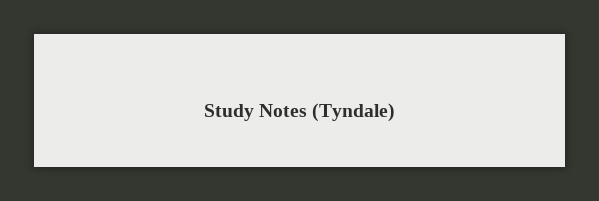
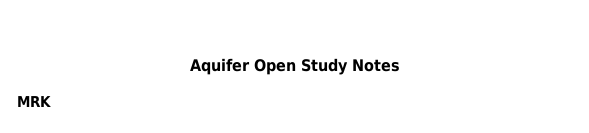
- Study Notes (Tyndale)
+ Aquifer Open Study Notes
+ MRK

